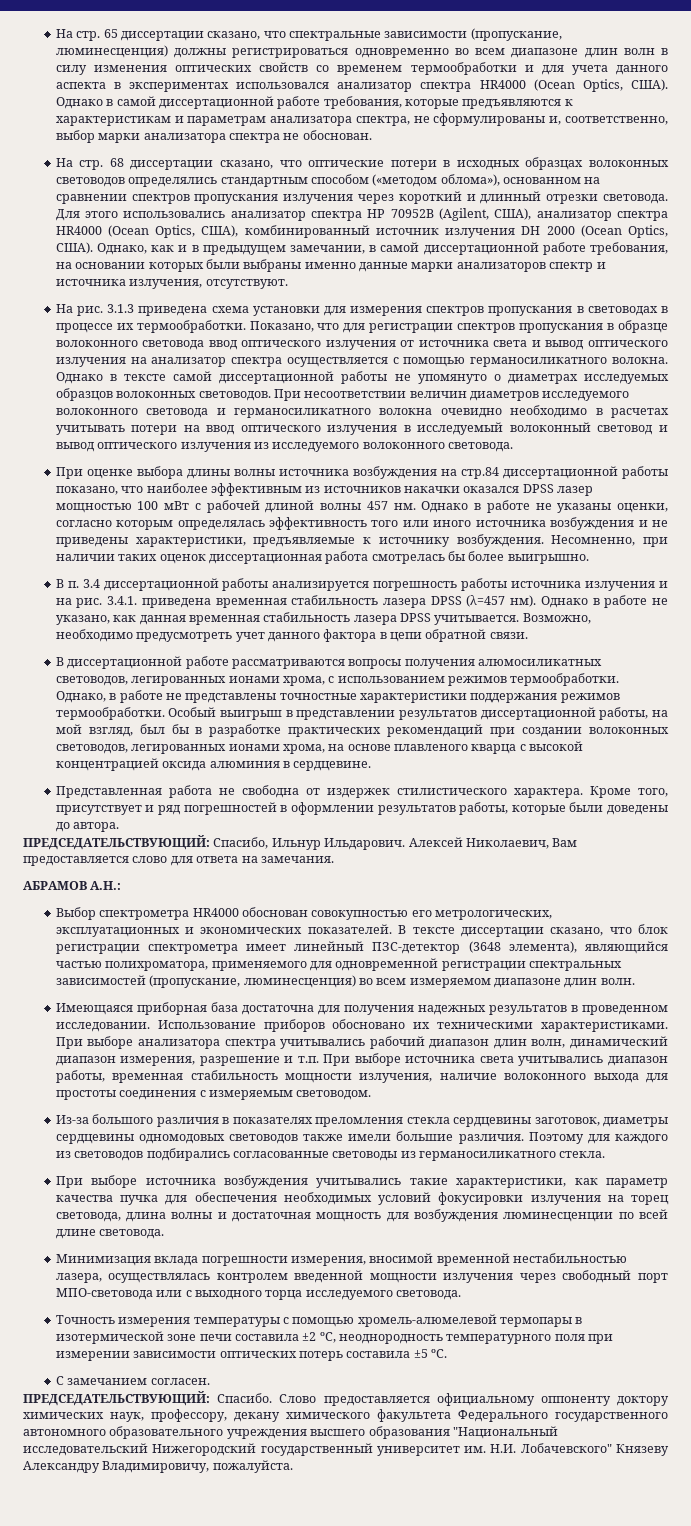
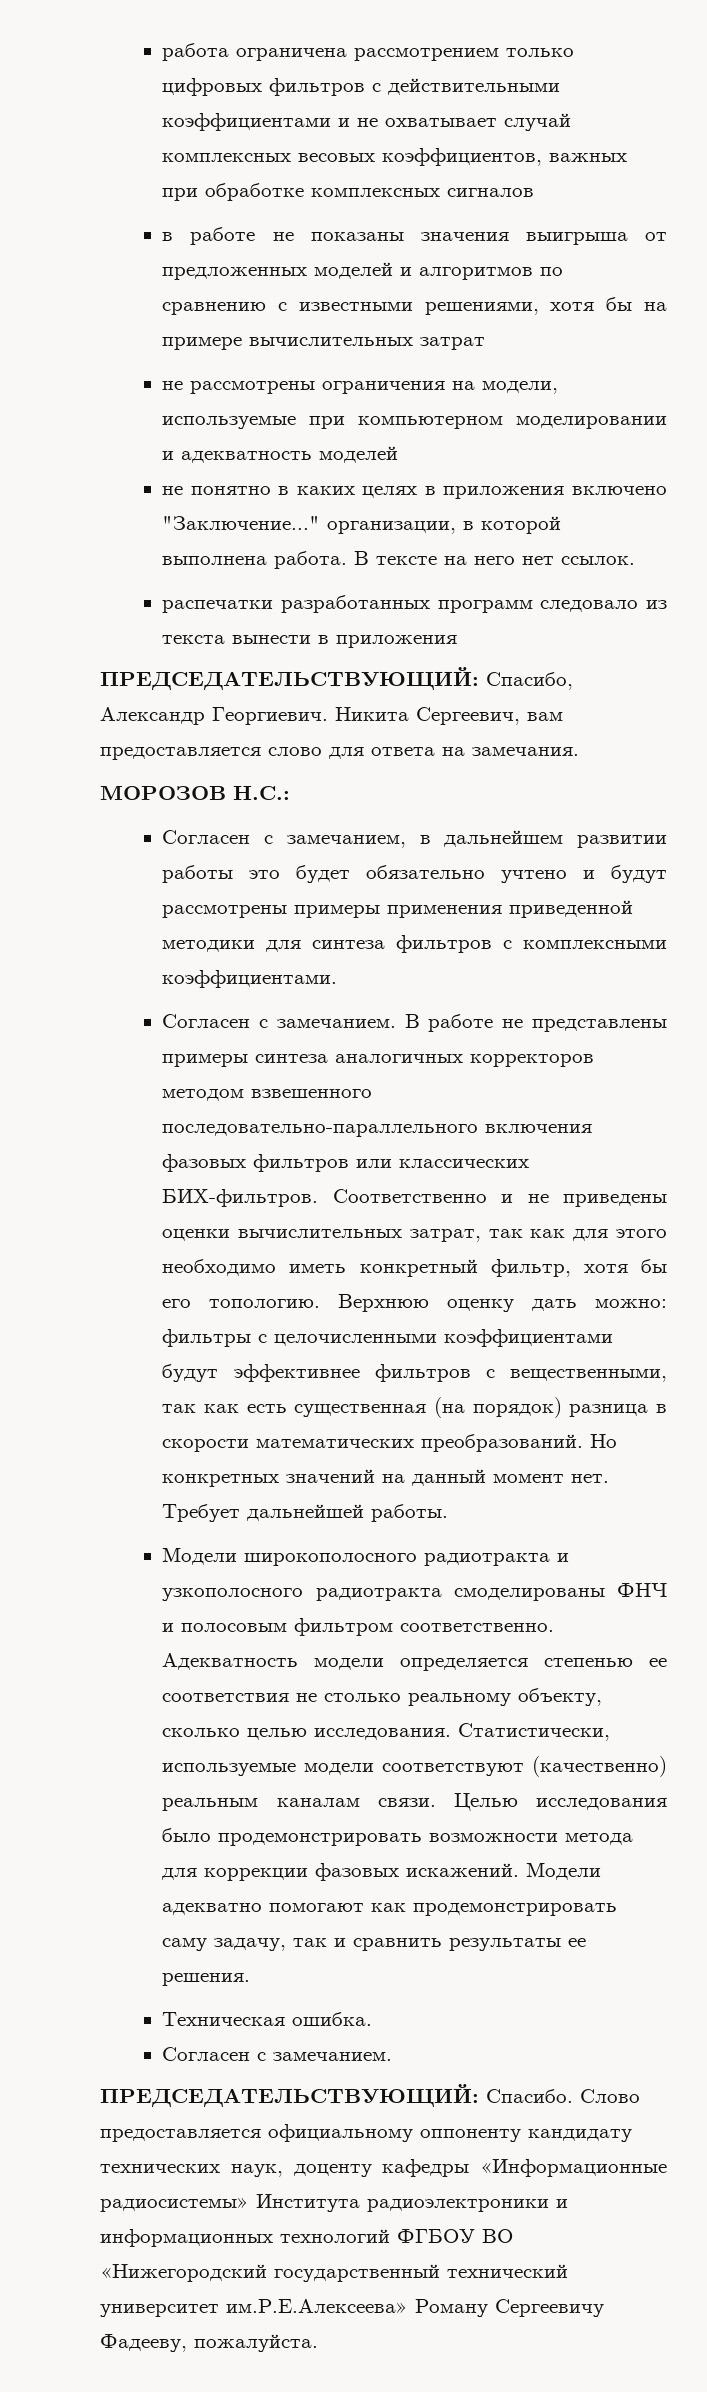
- На стр. 65 диссертации сказано, что спектральные зависимости (пропускание, люминесценция) должны регистрироваться одновременно во всем диапазоне длин волн в силу изменения оптических свойств со временем термообработки и для учета данного аспекта в экспериментах использовался анализатор спектра HR4000 (Ocean Optics, США). Однако в самой диссертационной работе требования, которые предъявляются к характеристикам и параметрам анализатора спектра, не сформулированы и, соответственно, выбор марки анализатора спектра не обоснован.
- На стр. 68 диссертации сказано, что оптические потери в исходных образцах волоконных световодов определялись стандартным способом («методом облома»), основанном на сравнении спектров пропускания излучения через короткий и длинный отрезки световода. Для этого использовались анализатор спектра HP 70952B (Agilent, США), анализатор спектра HR4000 (Ocean Optics, США), комбинированный источник излучения DH 2000 (Ocean Optics, США). Однако, как и в предыдущем замечании, в самой диссертационной работе требования, на основании которых были выбраны именно данные марки анализаторов спектр и источника излучения, отсутствуют.
- На рис. 3.1.3 приведена схема установки для измерения спектров пропускания в световодах в процессе их термообработки. Показано, что для регистрации спектров пропускания в образце волоконного световода ввод оптического излучения от источника света и вывод оптического излучения на анализатор спектра осуществляется с помощью германосиликатного волокна. Однако в тексте самой диссертационной работы не упомянуто о диаметрах исследуемых образцов волоконных световодов. При несоответствии величин диаметров исследуемого волоконного световода и германосиликатного волокна очевидно необходимо в расчетах учитывать потери на ввод оптического излучения в исследуемый волоконный световод и вывод оптического излучения из исследуемого волоконного световода.
- При оценке выбора длины волны источника возбуждения на стр.84 диссертационной работы показано, что наиболее эффективным из источников накачки оказался DPSS лазер мощностью 100 мВт с рабочей длиной волны 457 нм. Однако в работе не указаны оценки, согласно которым определялась эффективность того или иного источника возбуждения и не приведены характеристики, предъявляемые к источнику возбуждения. Несомненно, при наличии таких оценок диссертационная работа смотрелась бы более выигрышно.
- В п. 3.4 диссертационной работы анализируется погрешность работы источника излучения и на рис. 3.4.1. приведена временная стабильность лазера DPSS (λ=457 нм). Однако в работе не указано, как данная временная стабильность лазера DPSS учитывается. Возможно, необходимо предусмотреть учет данного фактора в цепи обратной связи.
- В диссертационной работе рассматриваются вопросы получения алюмосиликатных световодов, легированных ионами хрома, с использованием режимов термообработки. Однако, в работе не представлены точностные характеристики поддержания режимов термообработки. Особый выигрыш в представлении результатов диссертационной работы, на мой взгляд, был бы в разработке практических рекомендаций при создании волоконных световодов, легированных ионами хрома, на основе плавленого кварца с высокой концентрацией оксида алюминия в сердцевине.
- Представленная работа не свободна от издержек стилистического характера. Кроме того, присутствует и ряд погрешностей в оформлении результатов работы, которые были доведены до автора.
- ПРЕДСЕДАТЕЛЬСТВУЮЩИЙ: Спасибо, Ильнур Ильдарович. Алексей Николаевич, Вам предоставляется слово для ответа на замечания.
+ работа ограничена рассмотрением только цифровых фильтров с действительными коэффициентами и не охватывает случай комплексных весовых коэффициентов, важных при обработке комплексных сигналов
+ в работе не показаны значения выигрыша от предложенных моделей и алгоритмов по сравнению с известными решениями, хотя бы на примере вычислительных затрат
+ не рассмотрены ограничения на модели, используемые при компьютерном моделировании и адекватность моделей
+ не понятно в каких целях в приложения включено "Заключение..." организации, в которой выполнена работа. В тексте на него нет ссылок.
+ распечатки разработанных программ следовало из текста вынести в приложения
+ ПРЕДСЕДАТЕЛЬСТВУЮЩИЙ: Спасибо, Александр Георгиевич. Никита Сергеевич, вам предоставляется слово для ответа на замечания.
- АБРАМОВ А.Н.:
- Выбор спектрометра HR4000 обоснован совокупностью его метрологических, эксплуатационных и экономических показателей. В тексте диссертации сказано, что блок регистрации спектрометра имеет линейный ПЗС-детектор (3648 элемента), являющийся частью полихроматора, применяемого для одновременной регистрации спектральных зависимостей (пропускание, люминесценция) во всем измеряемом диапазоне длин волн.
- Имеющаяся приборная база достаточна для получения надежных результатов в проведенном исследовании. Использование приборов обосновано их техническими характеристиками. При выборе анализатора спектра учитывались рабочий диапазон длин волн, динамический диапазон измерения, разрешение и т.п. При выборе источника света учитывались диапазон работы, временная стабильность мощности излучения, наличие волоконного выхода для простоты соединения с измеряемым световодом.
- Из-за большого различия в показателях преломления стекла сердцевины заготовок, диаметры сердцевины одномодовых световодов также имели большие различия. Поэтому для каждого из световодов подбирались согласованные световоды из германосиликатного стекла.
- При выборе источника возбуждения учитывались такие характеристики, как параметр качества пучка для обеспечения необходимых условий фокусировки излучения на торец световода, длина волны и достаточная мощность для возбуждения люминесценции по всей длине световода.
- Минимизация вклада погрешности измерения, вносимой временной нестабильностью лазера, осуществлялась контролем введенной мощности излучения через свободный порт МПО-световода или с выходного торца исследуемого световода.
- Точность измерения температуры с помощью хромель-алюмелевой термопары в изотермической зоне печи составила ±2 ºС, неоднородность температурного поля при измерении зависимости оптических потерь составила ±5 ºC.
- С замечанием согласен.
+ МОРОЗОВ Н.С.:
+ Согласен с замечанием, в дальнейшем развитии работы это будет обязательно учтено и будут рассмотрены примеры применения приведенной методики для синтеза фильтров с комплексными коэффициентами.
+ Согласен с замечанием. В работе не представлены примеры синтеза аналогичных корректоров методом взвешенного последовательно-параллельного включения фазовых фильтров или классических БИХ-фильтров. Соответственно и не приведены оценки вычислительных затрат, так как для этого необходимо иметь конкретный фильтр, хотя бы его топологию. Верхнюю оценку дать можно: фильтры с целочисленными коэффициентами будут эффективнее фильтров с вещественными, так как есть существенная (на порядок) разница в скорости математических преобразований. Но конкретных значений на данный момент нет. Требует дальнейшей работы.
+ Модели широкополосного радиотракта и узкополосного радиотракта смоделированы ФНЧ и полосовым фильтром соответственно. Адекватность модели определяется степенью ее соответствия не столько реальному объекту, сколько целью исследования. Статистически, используемые модели соответствуют (качественно) реальным каналам связи. Целью исследования было продемонстрировать возможности метода для коррекции фазовых искажений. Модели адекватно помогают как продемонстрировать саму задачу, так и сравнить результаты ее решения.
+ Техническая ошибка.
+ Согласен с замечанием.
- Слово предоставляется официальному оппоненту доктору химических наук, профессору, декану химического факультета Федерального государственного автономного образовательного учреждения высшего образования "Национальный исследовательский Нижегородский государственный университет им. Н.И. Лобачевского" Князеву Александру Владимировичу, пожалуйста.
+ Слово предоставляется официальному оппоненту кандидату технических наук, доценту кафедры «Информационные радиосистемы» Института радиоэлектроники и информационных технологий ФГБОУ ВО «Нижегородский государственный технический университет им.Р.Е.Алексеева» Роману Сергеевичу Фадееву, пожалуйста.

